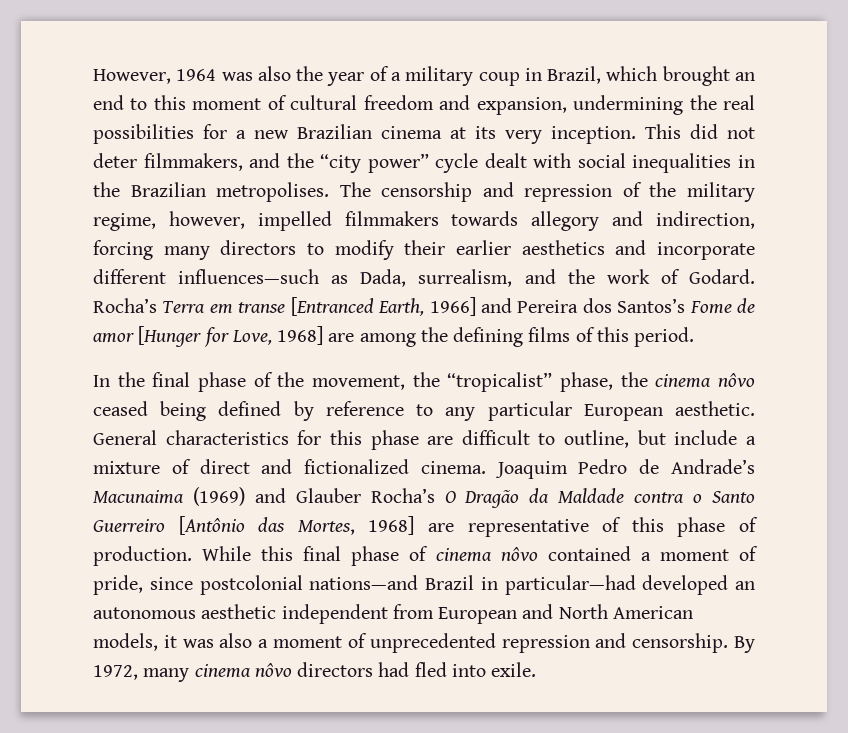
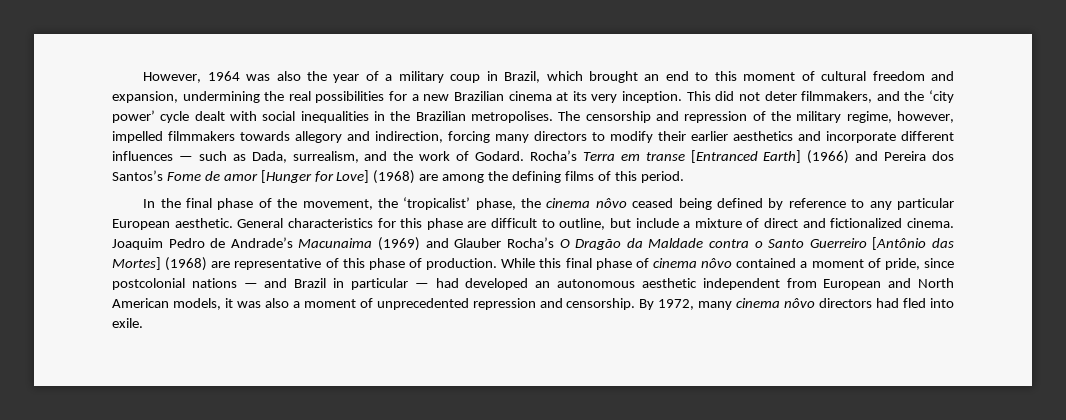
- This did not deter filmmakers, and the “city power” cycle dealt with social inequalities in the Brazilian metropolises.
+ This did not deter filmmakers, and the ‘city power’ cycle dealt with social inequalities in the Brazilian metropolises.
- The censorship and repression of the military regime, however, impelled filmmakers towards allegory and indirection, forcing many directors to modify their earlier aesthetics and incorporate different influences—such as Dada, surrealism, and the work of Godard.
+ The censorship and repression of the military regime, however, impelled filmmakers towards allegory and indirection, forcing many directors to modify their earlier aesthetics and incorporate different influences — such as Dada, surrealism, and the work of Godard.
- Rocha’s Terra em transe [Entranced Earth, 1966] and Pereira dos Santos’s Fome de amor [Hunger for Love, 1968] are among the defining films of this period.
+ Rocha’s Terra em transe [Entranced Earth] (1966) and Pereira dos Santos’s Fome de amor [Hunger for Love] (1968) are among the defining films of this period.
- In the final phase of the movement, the “tropicalist” phase, the cinema nôvo ceased being defined by reference to any particular European aesthetic.
+ In the final phase of the movement, the ‘tropicalist’ phase, the cinema nôvo ceased being defined by reference to any particular European aesthetic.
- Joaquim Pedro de Andrade’s Macunaima (1969) and Glauber Rocha’s O Dragão da Maldade contra o Santo Guerreiro [Antônio das Mortes, 1968] are representative of this phase of production.
+ Joaquim Pedro de Andrade’s Macunaima (1969) and Glauber Rocha’s O Dragão da Maldade contra o Santo Guerreiro [Antônio das Mortes] (1968) are representative of this phase of production.
- While this final phase of cinema nôvo contained a moment of pride, since postcolonial nations—and Brazil in particular—had developed an autonomous aesthetic independent from European and North American models, it was also a moment of unprecedented repression and censorship.
+ While this final phase of cinema nôvo contained a moment of pride, since postcolonial nations — and Brazil in particular — had developed an autonomous aesthetic independent from European and North American models, it was also a moment of unprecedented repression and censorship.

